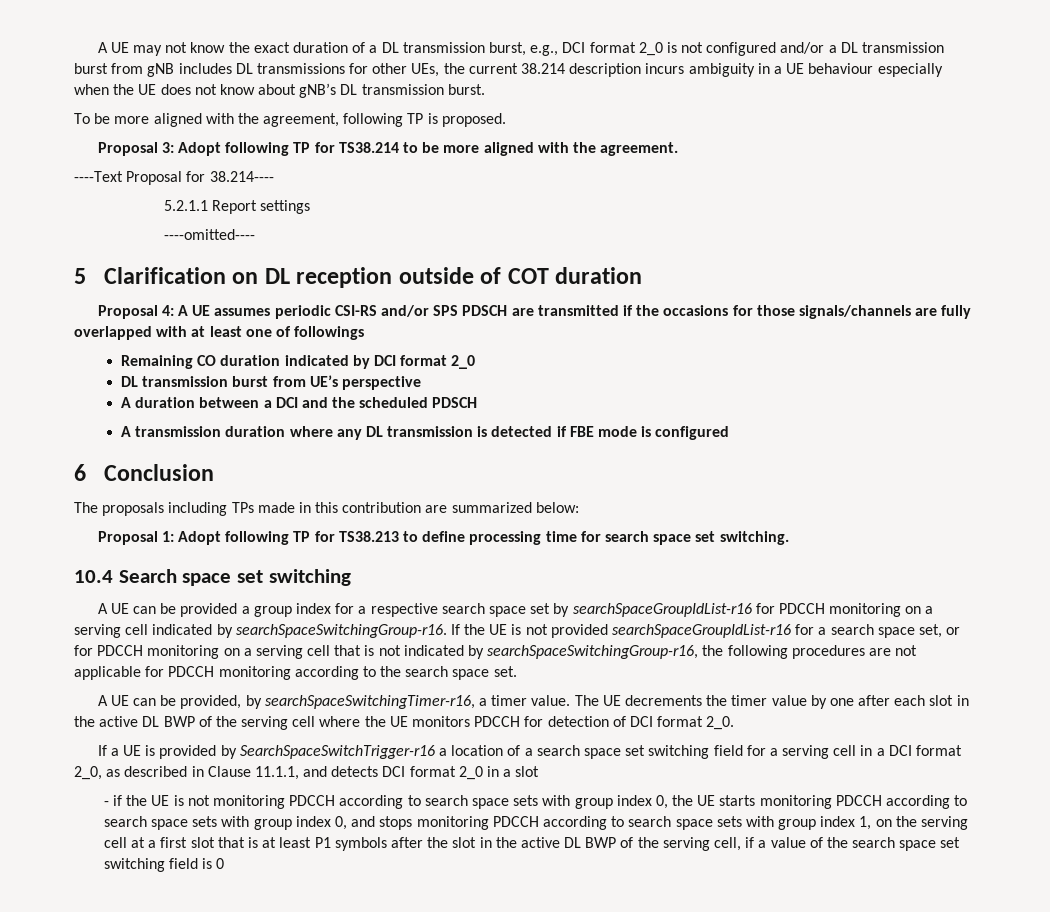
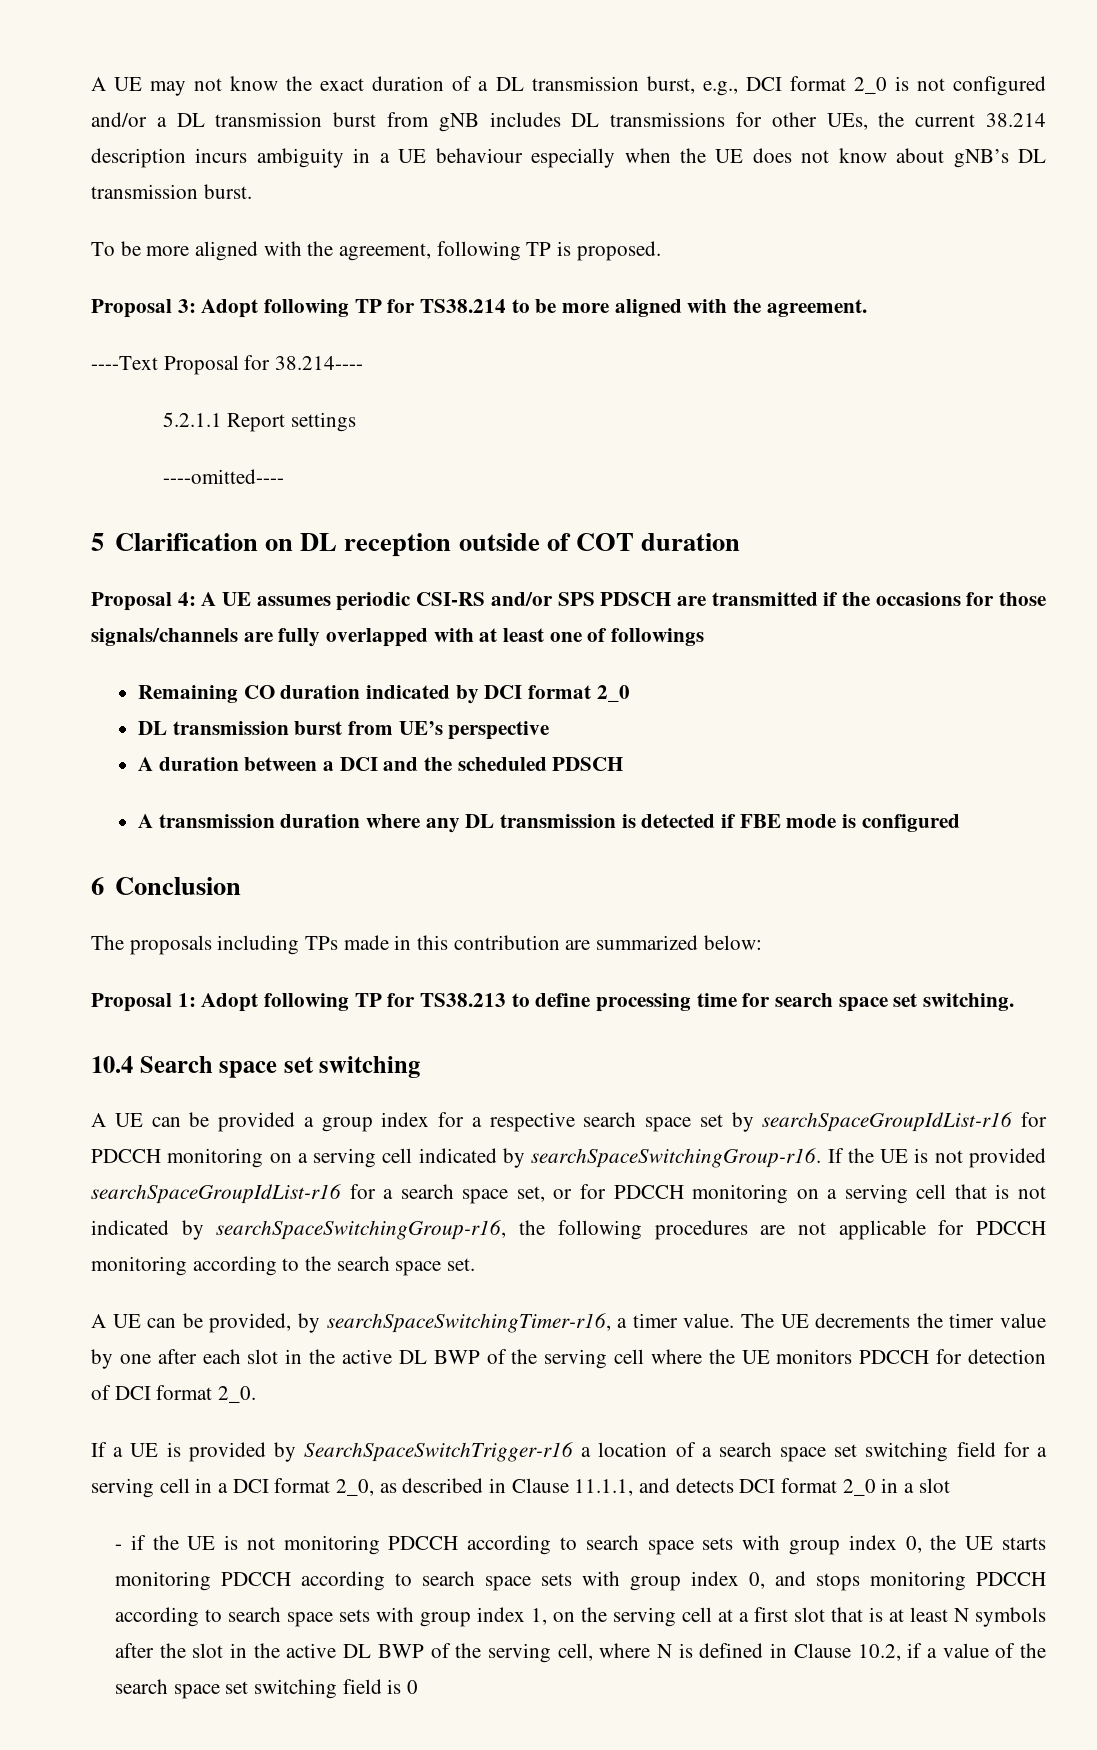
- - if the UE is not monitoring PDCCH according to search space sets with group index 0, the UE starts monitoring PDCCH according to search space sets with group index 0, and stops monitoring PDCCH according to search space sets with group index 1, on the serving cell at a first slot that is at least P1 symbols after the slot in the active DL BWP of the serving cell, if a value of the search space set switching field is 0
+ - if the UE is not monitoring PDCCH according to search space sets with group index 0, the UE starts monitoring PDCCH according to search space sets with group index 0, and stops monitoring PDCCH according to search space sets with group index 1, on the serving cell at a first slot that is at least N symbols after the slot in the active DL BWP of the serving cell, where N is defined in Clause 10.2, if a value of the search space set switching field is 0

